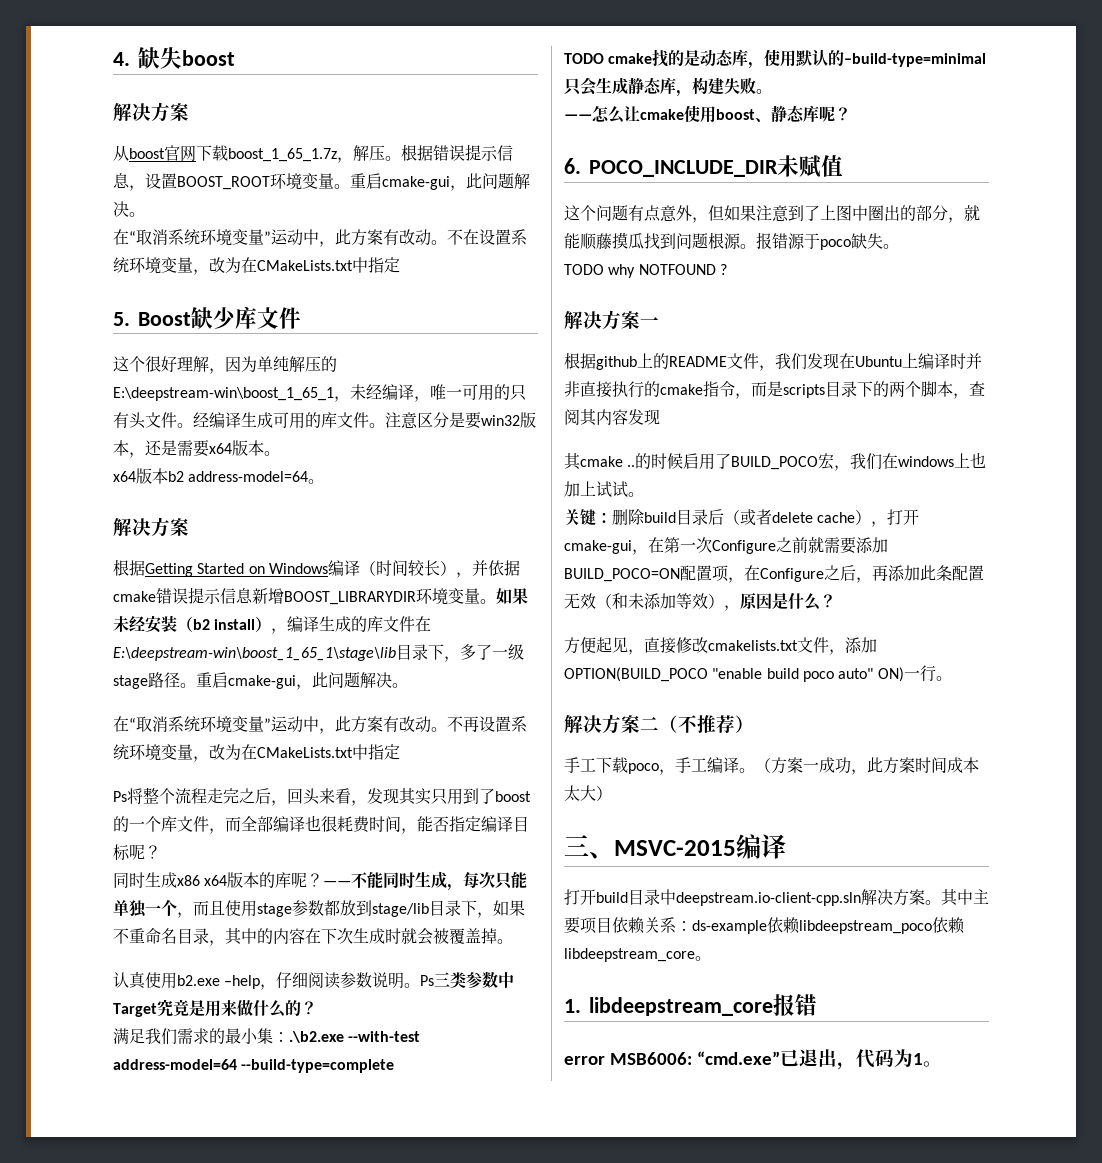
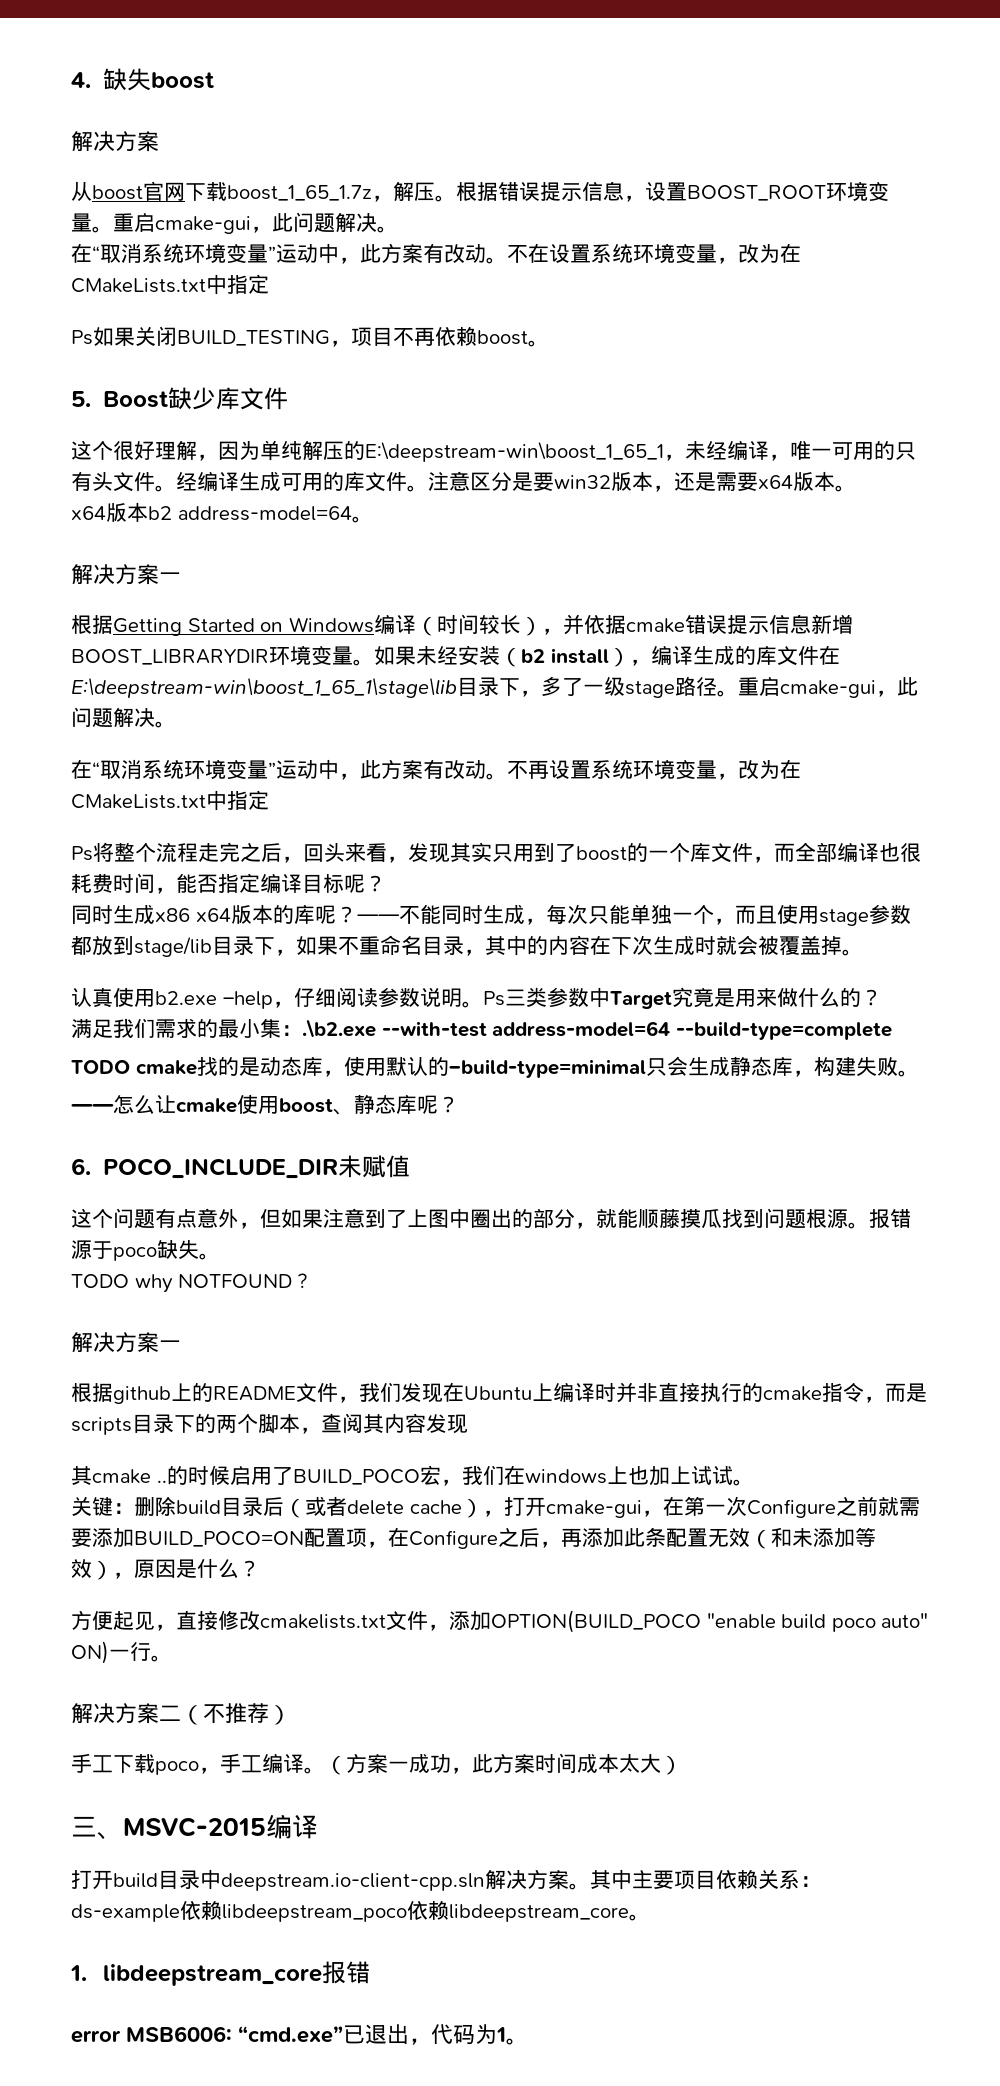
+ Ps如果关闭BUILD_TESTING，项目不再依赖boost。
  x64版本b2 address-model=64。
- 解决方案
+ 解决方案一

